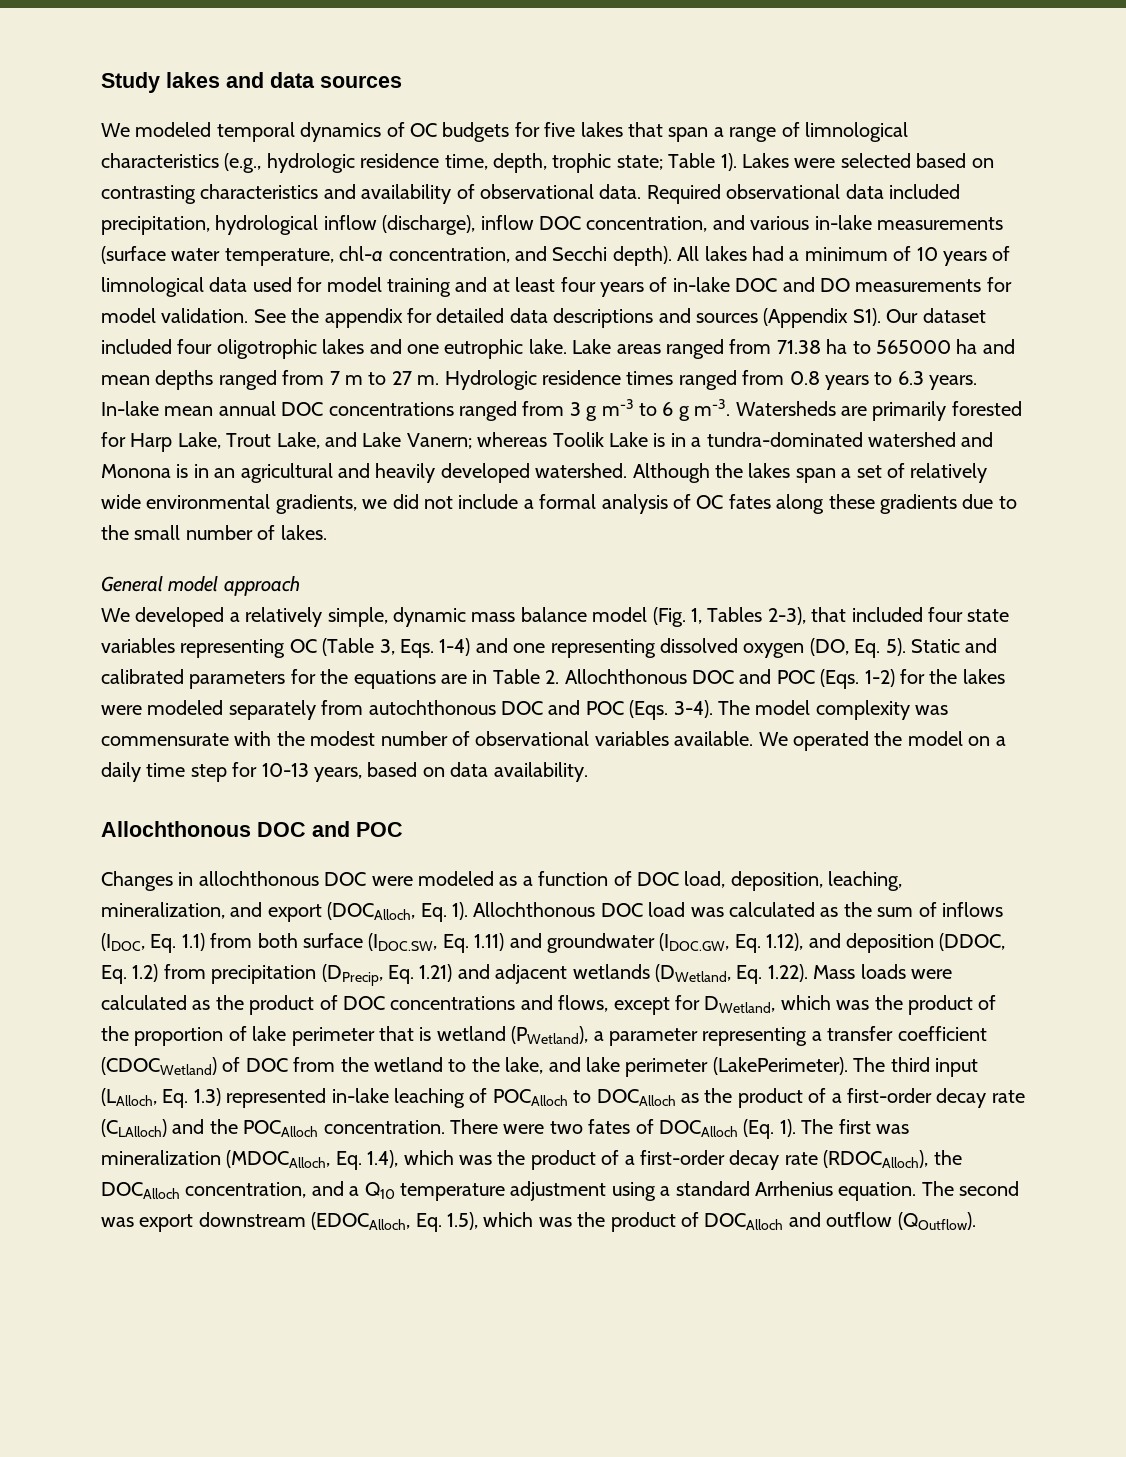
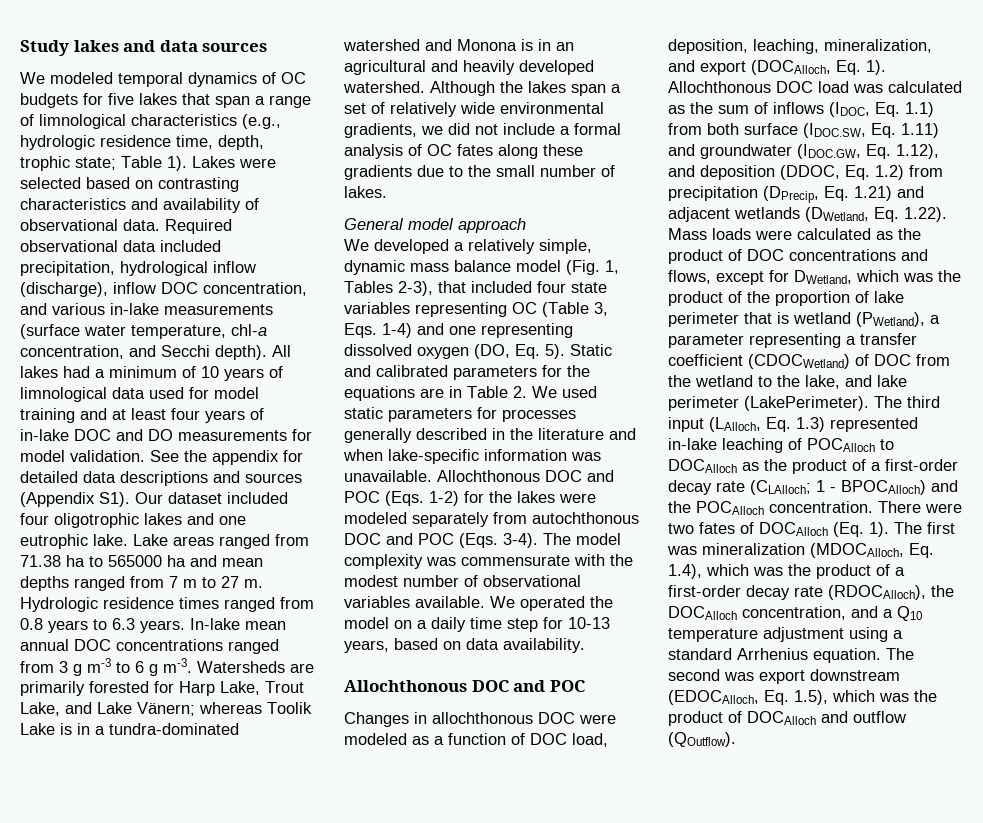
- Watersheds are primarily forested for Harp Lake, Trout Lake, and Lake Vanern; whereas Toolik Lake is in a tundra-dominated watershed and Monona is in an agricultural and heavily developed watershed.
+ Watersheds are primarily forested for Harp Lake, Trout Lake, and Lake Vänern; whereas Toolik Lake is in a tundra-dominated watershed and Monona is in an agricultural and heavily developed watershed.
- Static and calibrated parameters for the equations are in Table 2. Allochthonous DOC and POC (Eqs. 1-2) for the lakes were modeled separately from autochthonous DOC and POC (Eqs. 3-4).
+ Static and calibrated parameters for the equations are in Table 2. We used static parameters for processes generally described in the literature and when lake-specific information was unavailable. Allochthonous DOC and POC (Eqs. 1-2) for the lakes were modeled separately from autochthonous DOC and POC (Eqs. 3-4).
- The third input (LAlloch, Eq. 1.3) represented in-lake leaching of POCAlloch to DOCAlloch as the product of a first-order decay rate (CLAlloch) and the POCAlloch concentration.
+ The third input (LAlloch, Eq. 1.3) represented in-lake leaching of POCAlloch to DOCAlloch as the product of a first-order decay rate (CLAlloch; 1 - BPOCAlloch) and the POCAlloch concentration.

